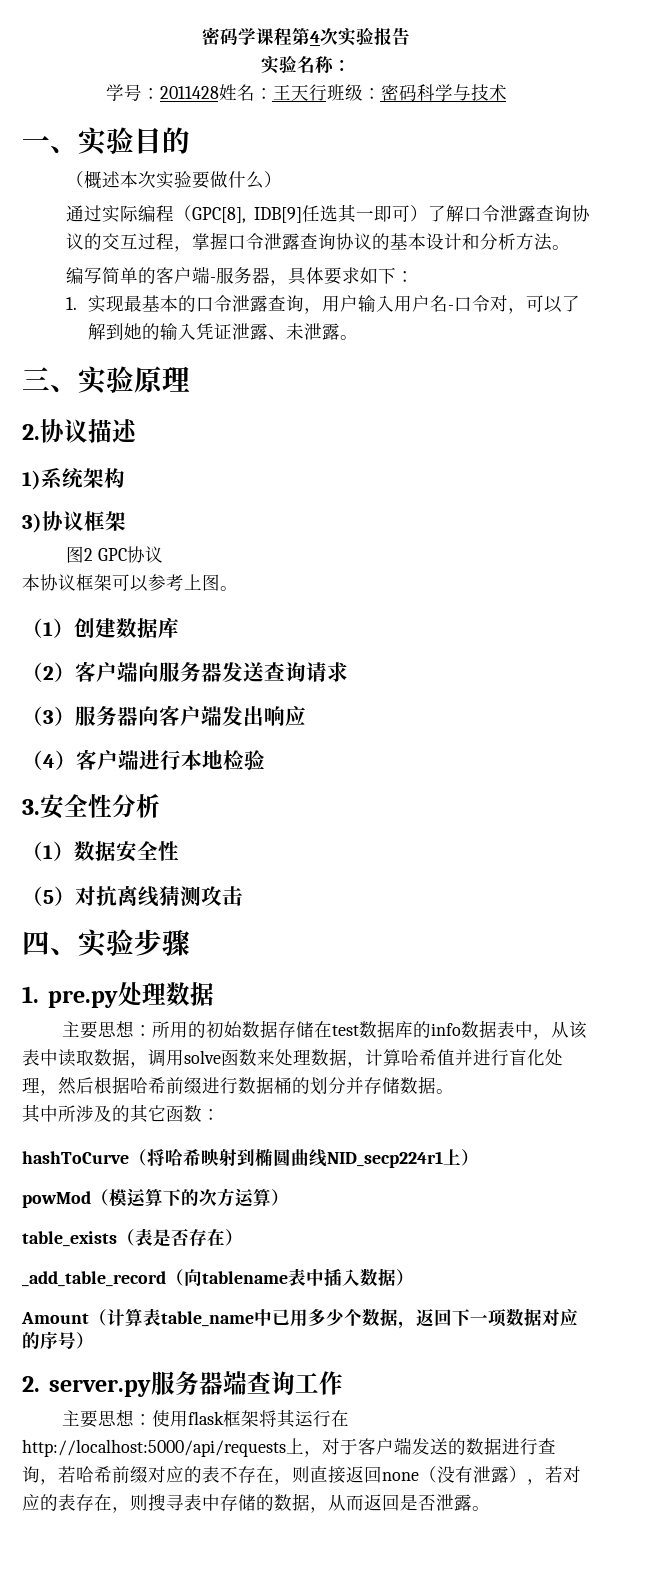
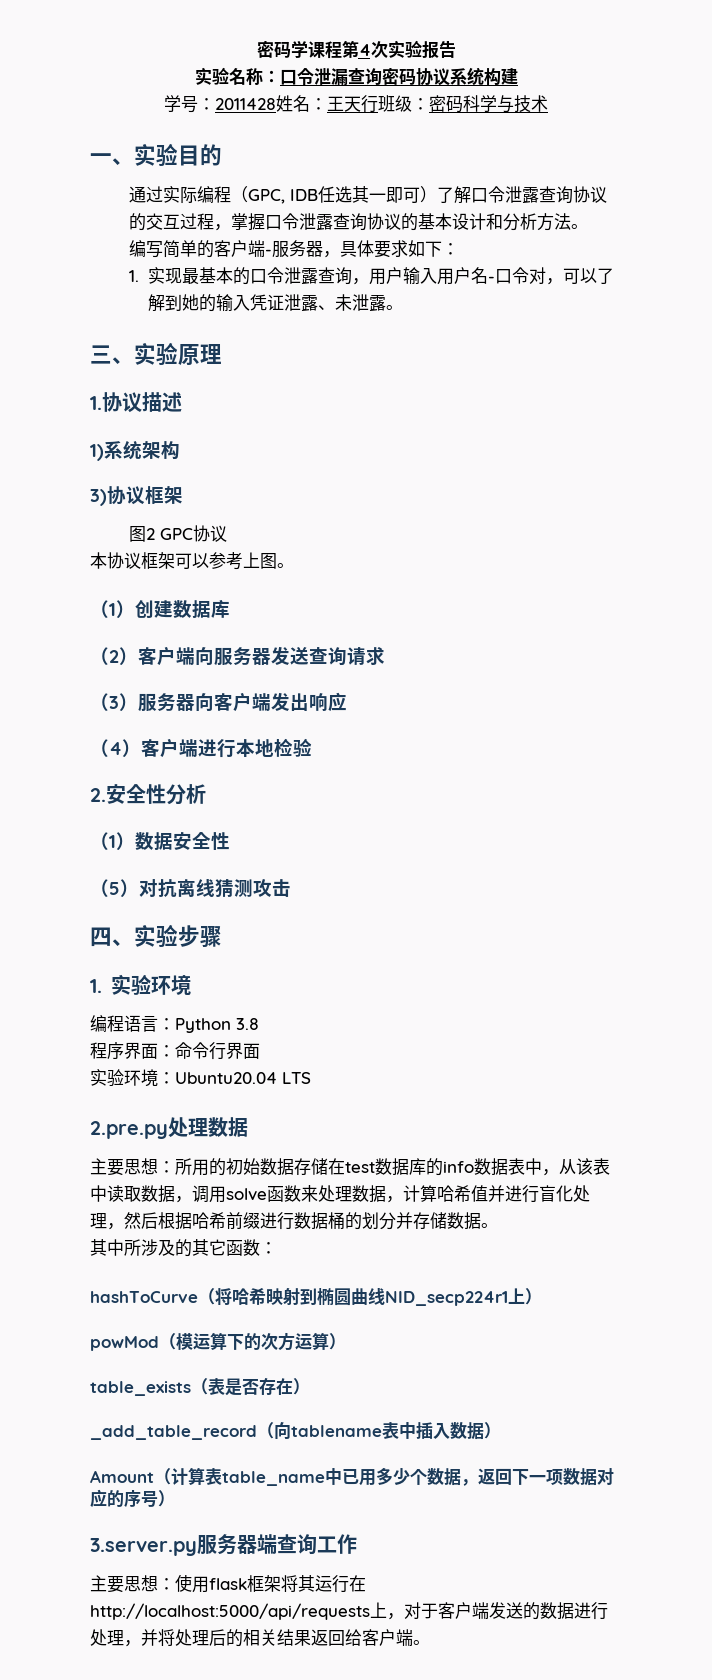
- 实验名称：
+ 实验名称：口令泄漏查询密码协议系统构建
- （概述本次实验要做什么）
- 通过实际编程（GPC[8], IDB[9]任选其一即可）了解口令泄露查询协议的交互过程，掌握口令泄露查询协议的基本设计和分析方法。
+ 通过实际编程（GPC, IDB任选其一即可）了解口令泄露查询协议的交互过程，掌握口令泄露查询协议的基本设计和分析方法。
- 2.协议描述
+ 1.协议描述
- 3.安全性分析
+ 2.安全性分析
- 1. pre.py处理数据
+ 1.实验环境
+ 编程语言：Python 3.8
+ 程序界面：命令行界面
+ 实验环境：Ubuntu20.04 LTS
+ 2.pre.py处理数据
- 2. server.py服务器端查询工作
+ 3.server.py服务器端查询工作
- 主要思想：使用flask框架将其运行在http://localhost:5000/api/requests上，对于客户端发送的数据进行查询，若哈希前缀对应的表不存在，则直接返回none（没有泄露），若对应的表存在，则搜寻表中存储的数据，从而返回是否泄露。
+ 主要思想：使用flask框架将其运行在http://localhost:5000/api/requests上，对于客户端发送的数据进行处理，并将处理后的相关结果返回给客户端。

